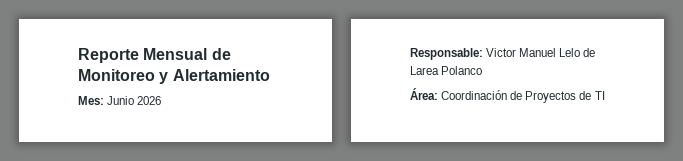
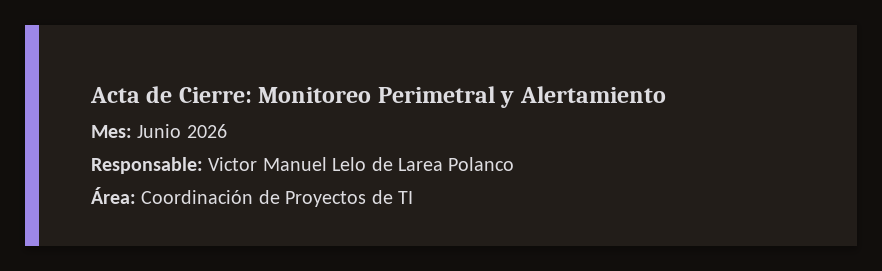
- Reporte Mensual de Monitoreo y Alertamiento
+ Acta de Cierre: Monitoreo Perimetral y Alertamiento

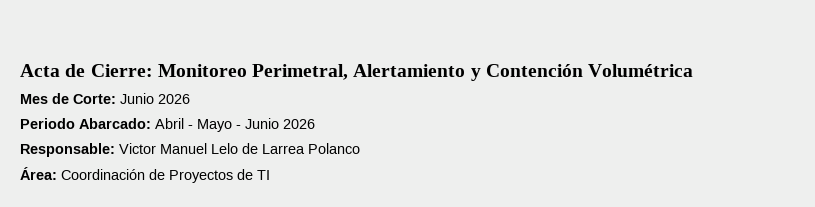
- Acta de Cierre: Monitoreo Perimetral y Alertamiento
- Mes: Junio 2026
+ Acta de Cierre: Monitoreo Perimetral, Alertamiento y Contención Volumétrica
+ Mes de Corte: Junio 2026
+ Periodo Abarcado: Abril - Mayo - Junio 2026
- Responsable: Victor Manuel Lelo de Larea Polanco
+ Responsable: Victor Manuel Lelo de Larrea Polanco

